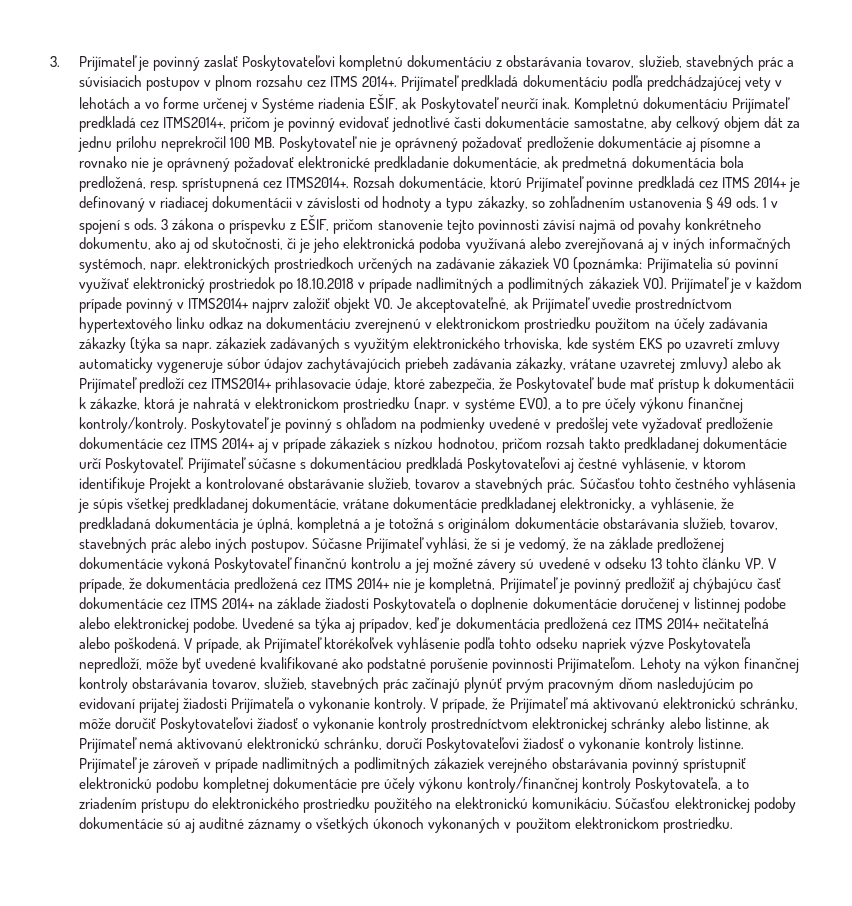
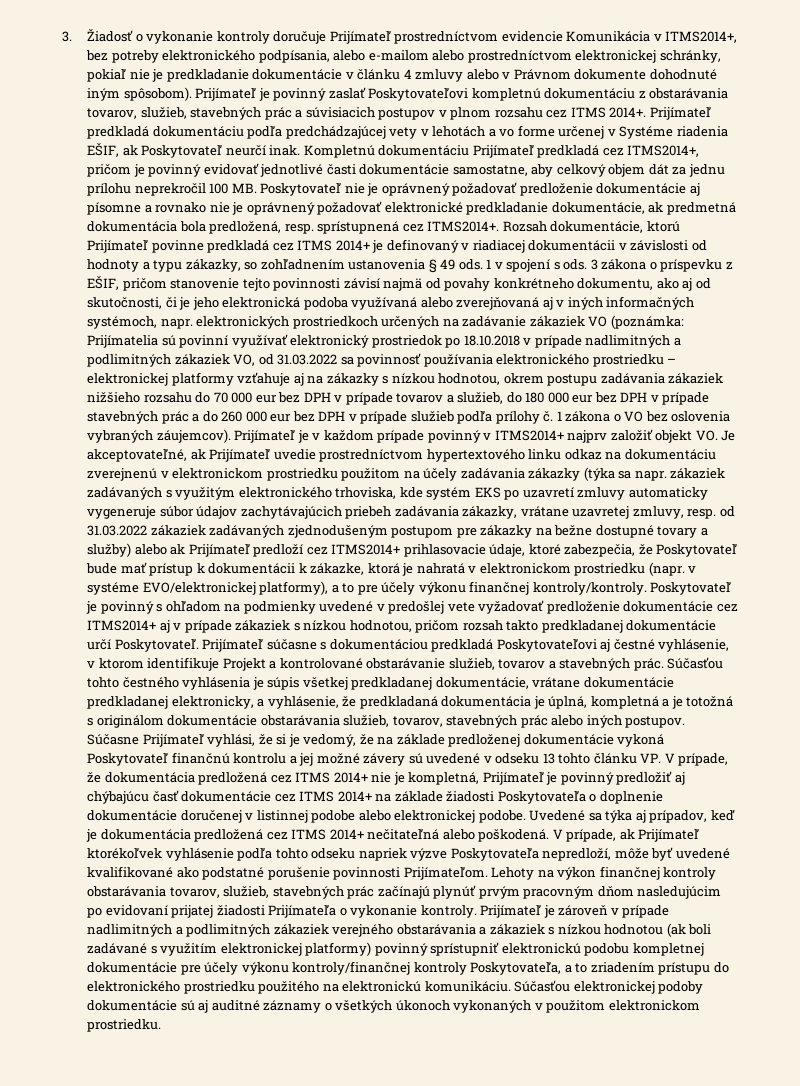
- 3. Prijímateľ je povinný zaslať Poskytovateľovi kompletnú dokumentáciu z obstarávania tovarov, služieb, stavebných prác a súvisiacich postupov v plnom rozsahu cez ITMS 2014+.
+ 3. Žiadosť o vykonanie kontroly doručuje Prijímateľ prostredníctvom evidencie Komunikácia v ITMS2014+, bez potreby elektronického podpísania, alebo e-mailom alebo prostredníctvom elektronickej schránky, pokiaľ nie je predkladanie dokumentácie v článku 4 zmluvy alebo v Právnom dokumente dohodnuté iným spôsobom). Prijímateľ je povinný zaslať Poskytovateľovi kompletnú dokumentáciu z obstarávania tovarov, služieb, stavebných prác a súvisiacich postupov v plnom rozsahu cez ITMS 2014+.
- Prijímatelia sú povinní využívať elektronický prostriedok po 18.10.2018 v prípade nadlimitných a podlimitných zákaziek VO). Prijímateľ je v každom prípade povinný v ITMS2014+ najprv založiť objekt VO. Je akceptovateľné, ak Prijímateľ uvedie prostredníctvom hypertextového linku odkaz na dokumentáciu zverejnenú v elektronickom prostriedku použitom na účely zadávania zákazky (týka sa napr. zákaziek zadávaných s využitým elektronického trhoviska, kde systém EKS po uzavretí zmluvy automaticky vygeneruje súbor údajov zachytávajúcich priebeh zadávania zákazky, vrátane uzavretej zmluvy) alebo ak Prijímateľ predloží cez ITMS2014+ prihlasovacie údaje, ktoré zabezpečia, že Poskytovateľ bude mať prístup k dokumentácii k zákazke, ktorá je nahratá v elektronickom prostriedku (napr. v systéme EVO), a to pre účely výkonu finančnej kontroly/kontroly.
+ Prijímatelia sú povinní využívať elektronický prostriedok po 18.10.2018 v prípade nadlimitných a podlimitných zákaziek VO, od 31.03.2022 sa povinnosť používania elektronického prostriedku – elektronickej platformy vzťahuje aj na zákazky s nízkou hodnotou, okrem postupu zadávania zákaziek nižšieho rozsahu do 70 000 eur bez DPH v prípade tovarov a služieb, do 180 000 eur bez DPH v prípade stavebných prác a do 260 000 eur bez DPH v prípade služieb podľa prílohy č. 1 zákona o VO bez oslovenia vybraných záujemcov). Prijímateľ je v každom prípade povinný v ITMS2014+ najprv založiť objekt VO. Je akceptovateľné, ak Prijímateľ uvedie prostredníctvom hypertextového linku odkaz na dokumentáciu zverejnenú v elektronickom prostriedku použitom na účely zadávania zákazky (týka sa napr. zákaziek zadávaných s využitým elektronického trhoviska, kde systém EKS po uzavretí zmluvy automaticky vygeneruje súbor údajov zachytávajúcich priebeh zadávania zákazky, vrátane uzavretej zmluvy, resp. od 31.03.2022 zákaziek zadávaných zjednodušeným postupom pre zákazky na bežne dostupné tovary a služby) alebo ak Prijímateľ predloží cez ITMS2014+ prihlasovacie údaje, ktoré zabezpečia, že Poskytovateľ bude mať prístup k dokumentácii k zákazke, ktorá je nahratá v elektronickom prostriedku (napr. v systéme EVO/elektronickej platformy), a to pre účely výkonu finančnej kontroly/kontroly.
- Poskytovateľ je povinný s ohľadom na podmienky uvedené v predošlej vete vyžadovať predloženie dokumentácie cez ITMS 2014+ aj v prípade zákaziek s nízkou hodnotou, pričom rozsah takto predkladanej dokumentácie určí Poskytovateľ.
+ Poskytovateľ je povinný s ohľadom na podmienky uvedené v predošlej vete vyžadovať predloženie dokumentácie cez ITMS2014+ aj v prípade zákaziek s nízkou hodnotou, pričom rozsah takto predkladanej dokumentácie určí Poskytovateľ.
- V prípade, že Prijímateľ má aktivovanú elektronickú schránku, môže doručiť Poskytovateľovi žiadosť o vykonanie kontroly prostredníctvom elektronickej schránky alebo listinne, ak Prijímateľ nemá aktivovanú elektronickú schránku, doručí Poskytovateľovi žiadosť o vykonanie kontroly listinne.
- Prijímateľ je zároveň v prípade nadlimitných a podlimitných zákaziek verejného obstarávania povinný sprístupniť elektronickú podobu kompletnej dokumentácie pre účely výkonu kontroly/finančnej kontroly Poskytovateľa, a to zriadením prístupu do elektronického prostriedku použitého na elektronickú komunikáciu.
+ Prijímateľ je zároveň v prípade nadlimitných a podlimitných zákaziek verejného obstarávania a zákaziek s nízkou hodnotou (ak boli zadávané s využitím elektronickej platformy) povinný sprístupniť elektronickú podobu kompletnej dokumentácie pre účely výkonu kontroly/finančnej kontroly Poskytovateľa, a to zriadením prístupu do elektronického prostriedku použitého na elektronickú komunikáciu.

